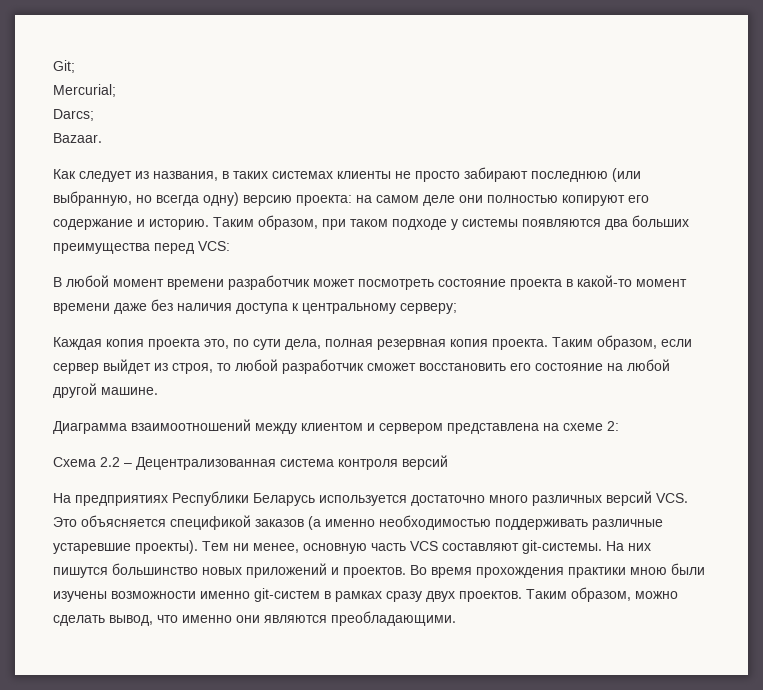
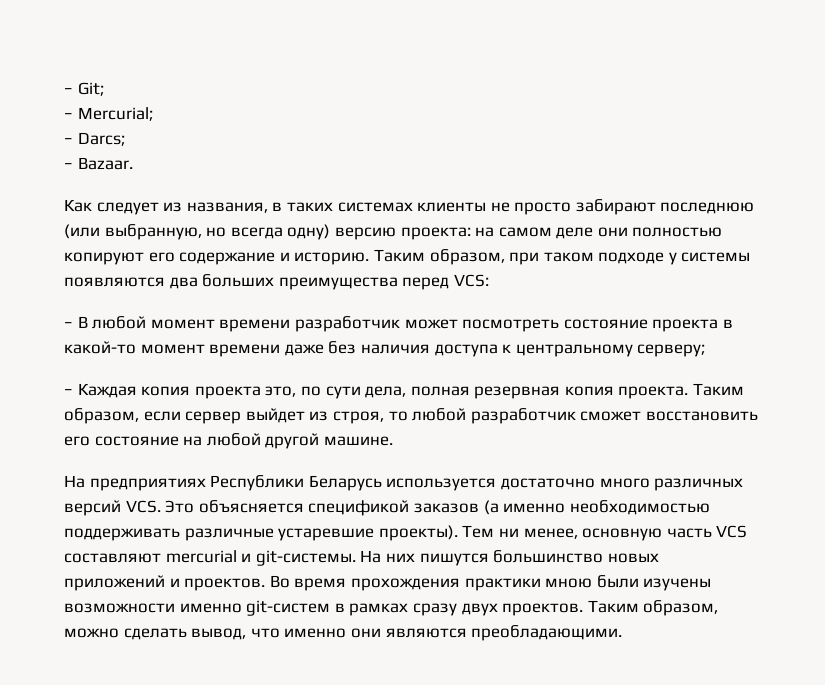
- Git;
+ − Git;
- Mercurial;
+ − Mercurial;
- Darcs;
+ − Darcs;
- Bazaar.
+ − Bazaar.
- В любой момент времени разработчик может посмотреть состояние проекта в какой-то момент времени даже без наличия доступа к центральному серверу;
+ − В любой момент времени разработчик может посмотреть состояние проекта в какой-то момент времени даже без наличия доступа к центральному серверу;
- Каждая копия проекта это, по сути дела, полная резервная копия проекта.
+ − Каждая копия проекта это, по сути дела, полная резервная копия проекта.
- Диаграмма взаимоотношений между клиентом и сервером представлена на схеме 2:
- Схема 2.2 – Децентрализованная система контроля версий
- Тем ни менее, основную часть VCS составляют git-системы.
+ Тем ни менее, основную часть VCS составляют mercurial и git-системы.

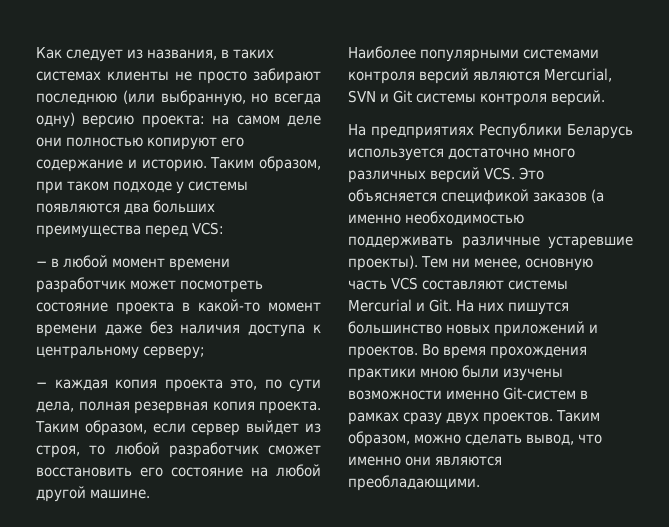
- − Git;
- − Mercurial;
- − Darcs;
- − Bazaar.
- − В любой момент времени разработчик может посмотреть состояние проекта в какой-то момент времени даже без наличия доступа к центральному серверу;
+ − в любой момент времени разработчик может посмотреть состояние проекта в какой-то момент времени даже без наличия доступа к центральному серверу;
- − Каждая копия проекта это, по сути дела, полная резервная копия проекта.
+ − каждая копия проекта это, по сути дела, полная резервная копия проекта.
+ Наиболее популярными системами контроля версий являются Mercurial, SVN и Git системы контроля версий.
- Тем ни менее, основную часть VCS составляют mercurial и git-системы. На них пишутся большинство новых приложений и проектов.
+ Тем ни менее, основную часть VCS составляют системы Mercurial и Git. На них пишутся большинство новых приложений и проектов.
- Во время прохождения практики мною были изучены возможности именно git-систем в рамках сразу двух проектов.
+ Во время прохождения практики мною были изучены возможности именно Git-систем в рамках сразу двух проектов.

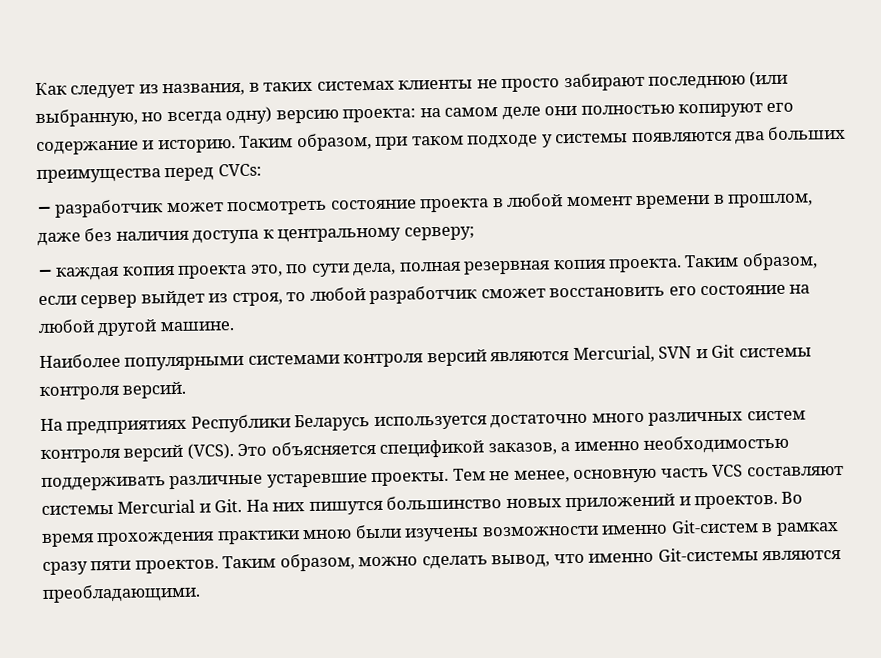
- Таким образом, при таком подходе у системы появляются два больших преимущества перед VCS:
- − в любой момент времени разработчик может посмотреть состояние проекта в какой-то момент времени даже без наличия доступа к центральному серверу;
+ Таким образом, при таком подходе у системы появляются два больших преимущества перед CVCs:
+ − разработчик может посмотреть состояние проекта в любой момент времени в прошлом, даже без наличия доступа к центральному серверу;
- На предприятиях Республики Беларусь используется достаточно много различных версий VCS. Это объясняется спецификой заказов (а именно необходимостью поддерживать различные устаревшие проекты). Тем ни менее, основную часть VCS составляют системы Mercurial и Git. На них пишутся большинство новых приложений и проектов.
+ На предприятиях Республики Беларусь используется достаточно много различных систем контроля версий (VCS). Это объясняется спецификой заказов, а именно необходимостью поддерживать различные устаревшие проекты. Тем не менее, основную часть VCS составляют системы Mercurial и Git. На них пишутся большинство новых приложений и проектов.
- Во время прохождения практики мною были изучены возможности именно Git-систем в рамках сразу двух проектов.
+ Во время прохождения практики мною были изучены возможности именно Git-систем в рамках сразу пяти проектов.
- Таким образом, можно сделать вывод, что именно они являются преобладающими.
+ Таким образом, можно сделать вывод, что именно Git-системы являются преобладающими.

